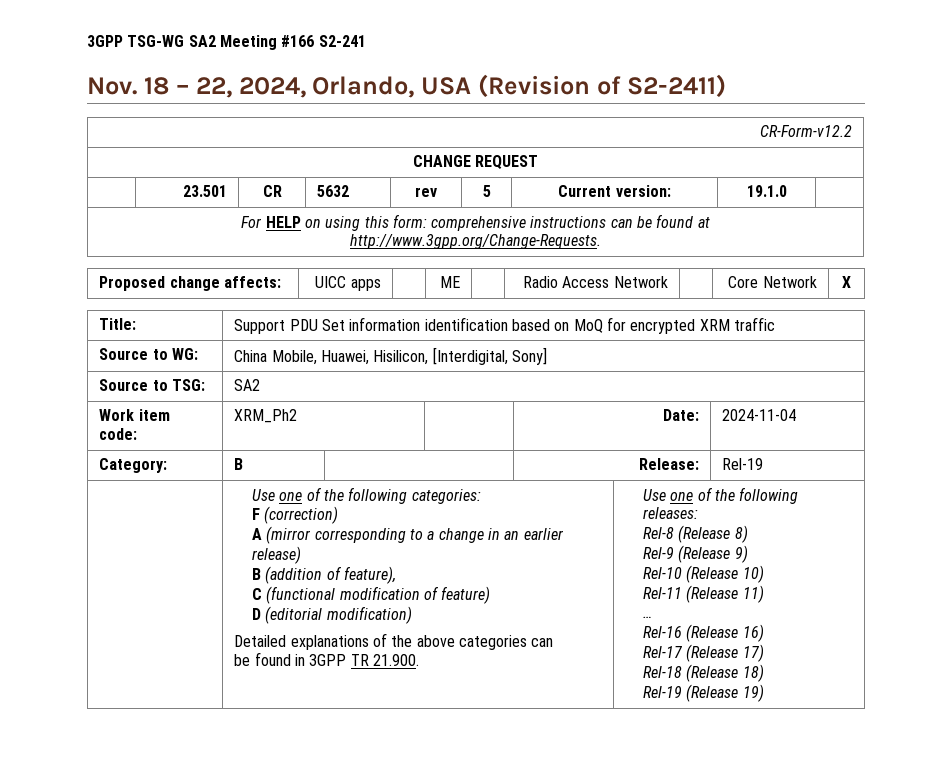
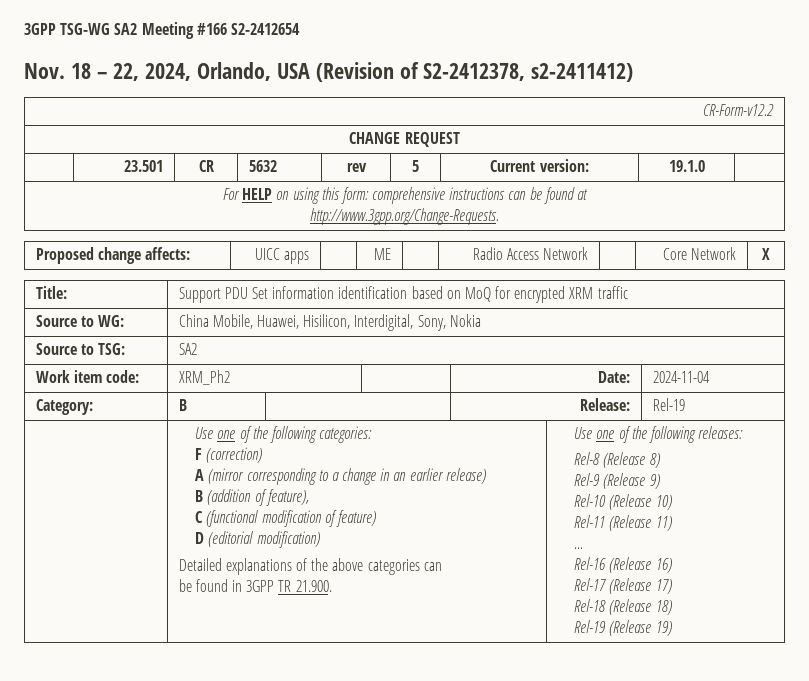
- 3GPP TSG-WG SA2 Meeting #166 S2-241
+ 3GPP TSG-WG SA2 Meeting #166 S2-2412654
- Nov. 18 – 22, 2024, Orlando, USA (Revision of S2-2411)
+ Nov. 18 – 22, 2024, Orlando, USA (Revision of S2-2412378, s2-2411412)
- Source to WG: | China Mobile, Huawei, Hisilicon, [Interdigital, Sony]
+ Source to WG: | China Mobile, Huawei, Hisilicon, Interdigital, Sony, Nokia

